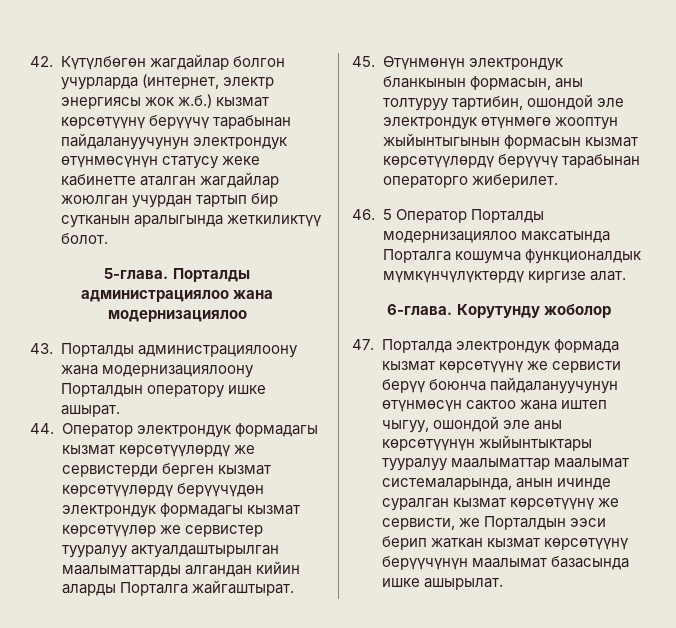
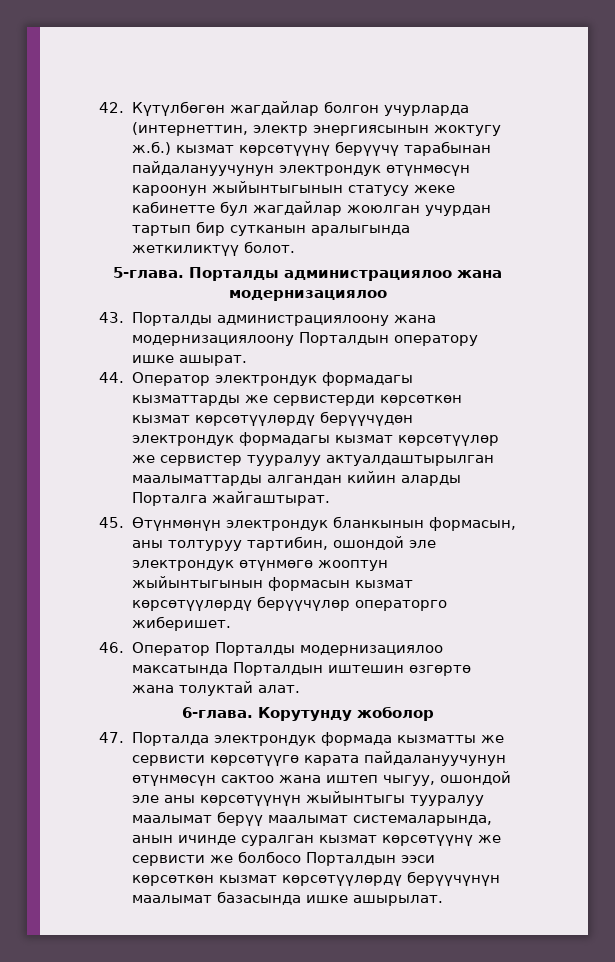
- 42. Күтүлбөгөн жагдайлар болгон учурларда (интернет, электр энергиясы жок ж.б.) кызмат көрсөтүүнү берүүчү тарабынан пайдалануучунун электрондук өтүнмөсүнүн статусу жеке кабинетте аталган жагдайлар жоюлган учурдан тартып бир сутканын аралыгында жеткиликтүү болот.
+ 42. Күтүлбөгөн жагдайлар болгон учурларда (интернеттин, электр энергиясынын жоктугу ж.б.) кызмат көрсөтүүнү берүүчү тарабынан пайдалануучунун электрондук өтүнмөсүн кароонун жыйынтыгынын статусу жеке кабинетте бул жагдайлар жоюлган учурдан тартып бир сутканын аралыгында жеткиликтүү болот.
- 44. Оператор электрондук формадагы кызмат көрсөтүүлөрдү же сервистерди берген кызмат көрсөтүүлөрдү берүүчүдөн электрондук формадагы кызмат көрсөтүүлөр же сервистер тууралуу актуалдаштырылган маалыматтарды алгандан кийин аларды Порталга жайгаштырат.
+ 44. Оператор электрондук формадагы кызматтарды же сервистерди көрсөткөн кызмат көрсөтүүлөрдү берүүчүдөн электрондук формадагы кызмат көрсөтүүлөр же сервистер тууралуу актуалдаштырылган маалыматтарды алгандан кийин аларды Порталга жайгаштырат.
- 45. Өтүнмөнүн электрондук бланкынын формасын, аны толтуруу тартибин, ошондой эле электрондук өтүнмөгө жооптун жыйынтыгынын формасын кызмат көрсөтүүлөрдү берүүчү тарабынан операторго жиберилет.
+ 45. Өтүнмөнүн электрондук бланкынын формасын, аны толтуруу тартибин, ошондой эле электрондук өтүнмөгө жооптун жыйынтыгынын формасын кызмат көрсөтүүлөрдү берүүчүлөр операторго жиберишет.
- 46. 5 Оператор Порталды модернизациялоо максатында Порталга кошумча функционалдык мүмкүнчүлүктөрдү киргизе алат.
+ 46. Оператор Порталды модернизациялоо максатында Порталдын иштешин өзгөртө жана толуктай алат.
- 47. Порталда электрондук формада кызмат көрсөтүүнү же сервисти берүү боюнча пайдалануучунун өтүнмөсүн сактоо жана иштеп чыгуу, ошондой эле аны көрсөтүүнүн жыйынтыктары тууралуу маалыматтар маалымат системаларында, анын ичинде суралган кызмат көрсөтүүнү же сервисти, же Порталдын ээси берип жаткан кызмат көрсөтүүнү берүүчүнүн маалымат базасында ишке ашырылат.
+ 47. Порталда электрондук формада кызматты же сервисти көрсөтүүгө карата пайдалануучунун өтүнмөсүн сактоо жана иштеп чыгуу, ошондой эле аны көрсөтүүнүн жыйынтыгы тууралуу маалымат берүү маалымат системаларында, анын ичинде суралган кызмат көрсөтүүнү же сервисти же болбосо Порталдын ээси көрсөткөн кызмат көрсөтүүлөрдү берүүчүнүн маалымат базасында ишке ашырылат.

